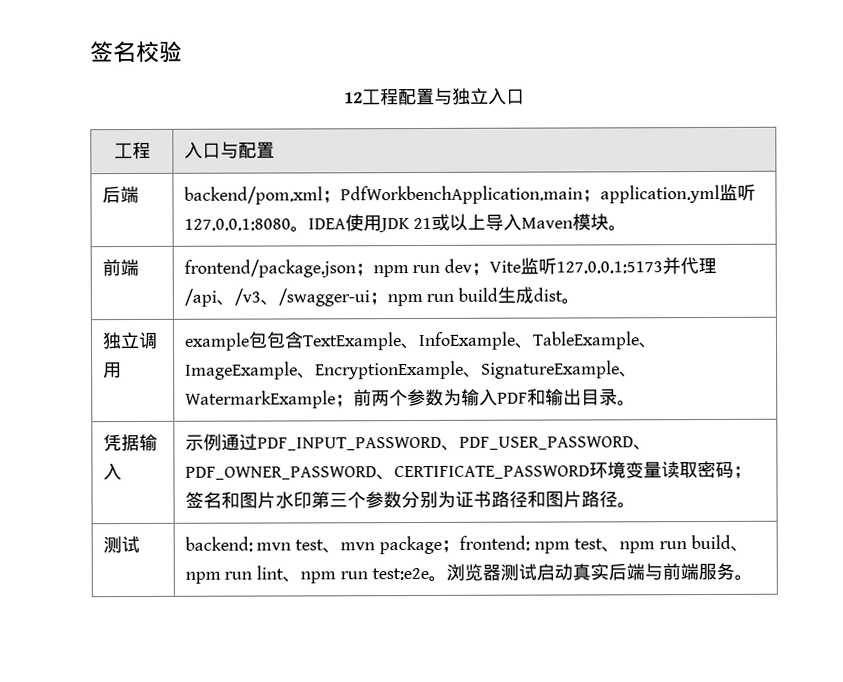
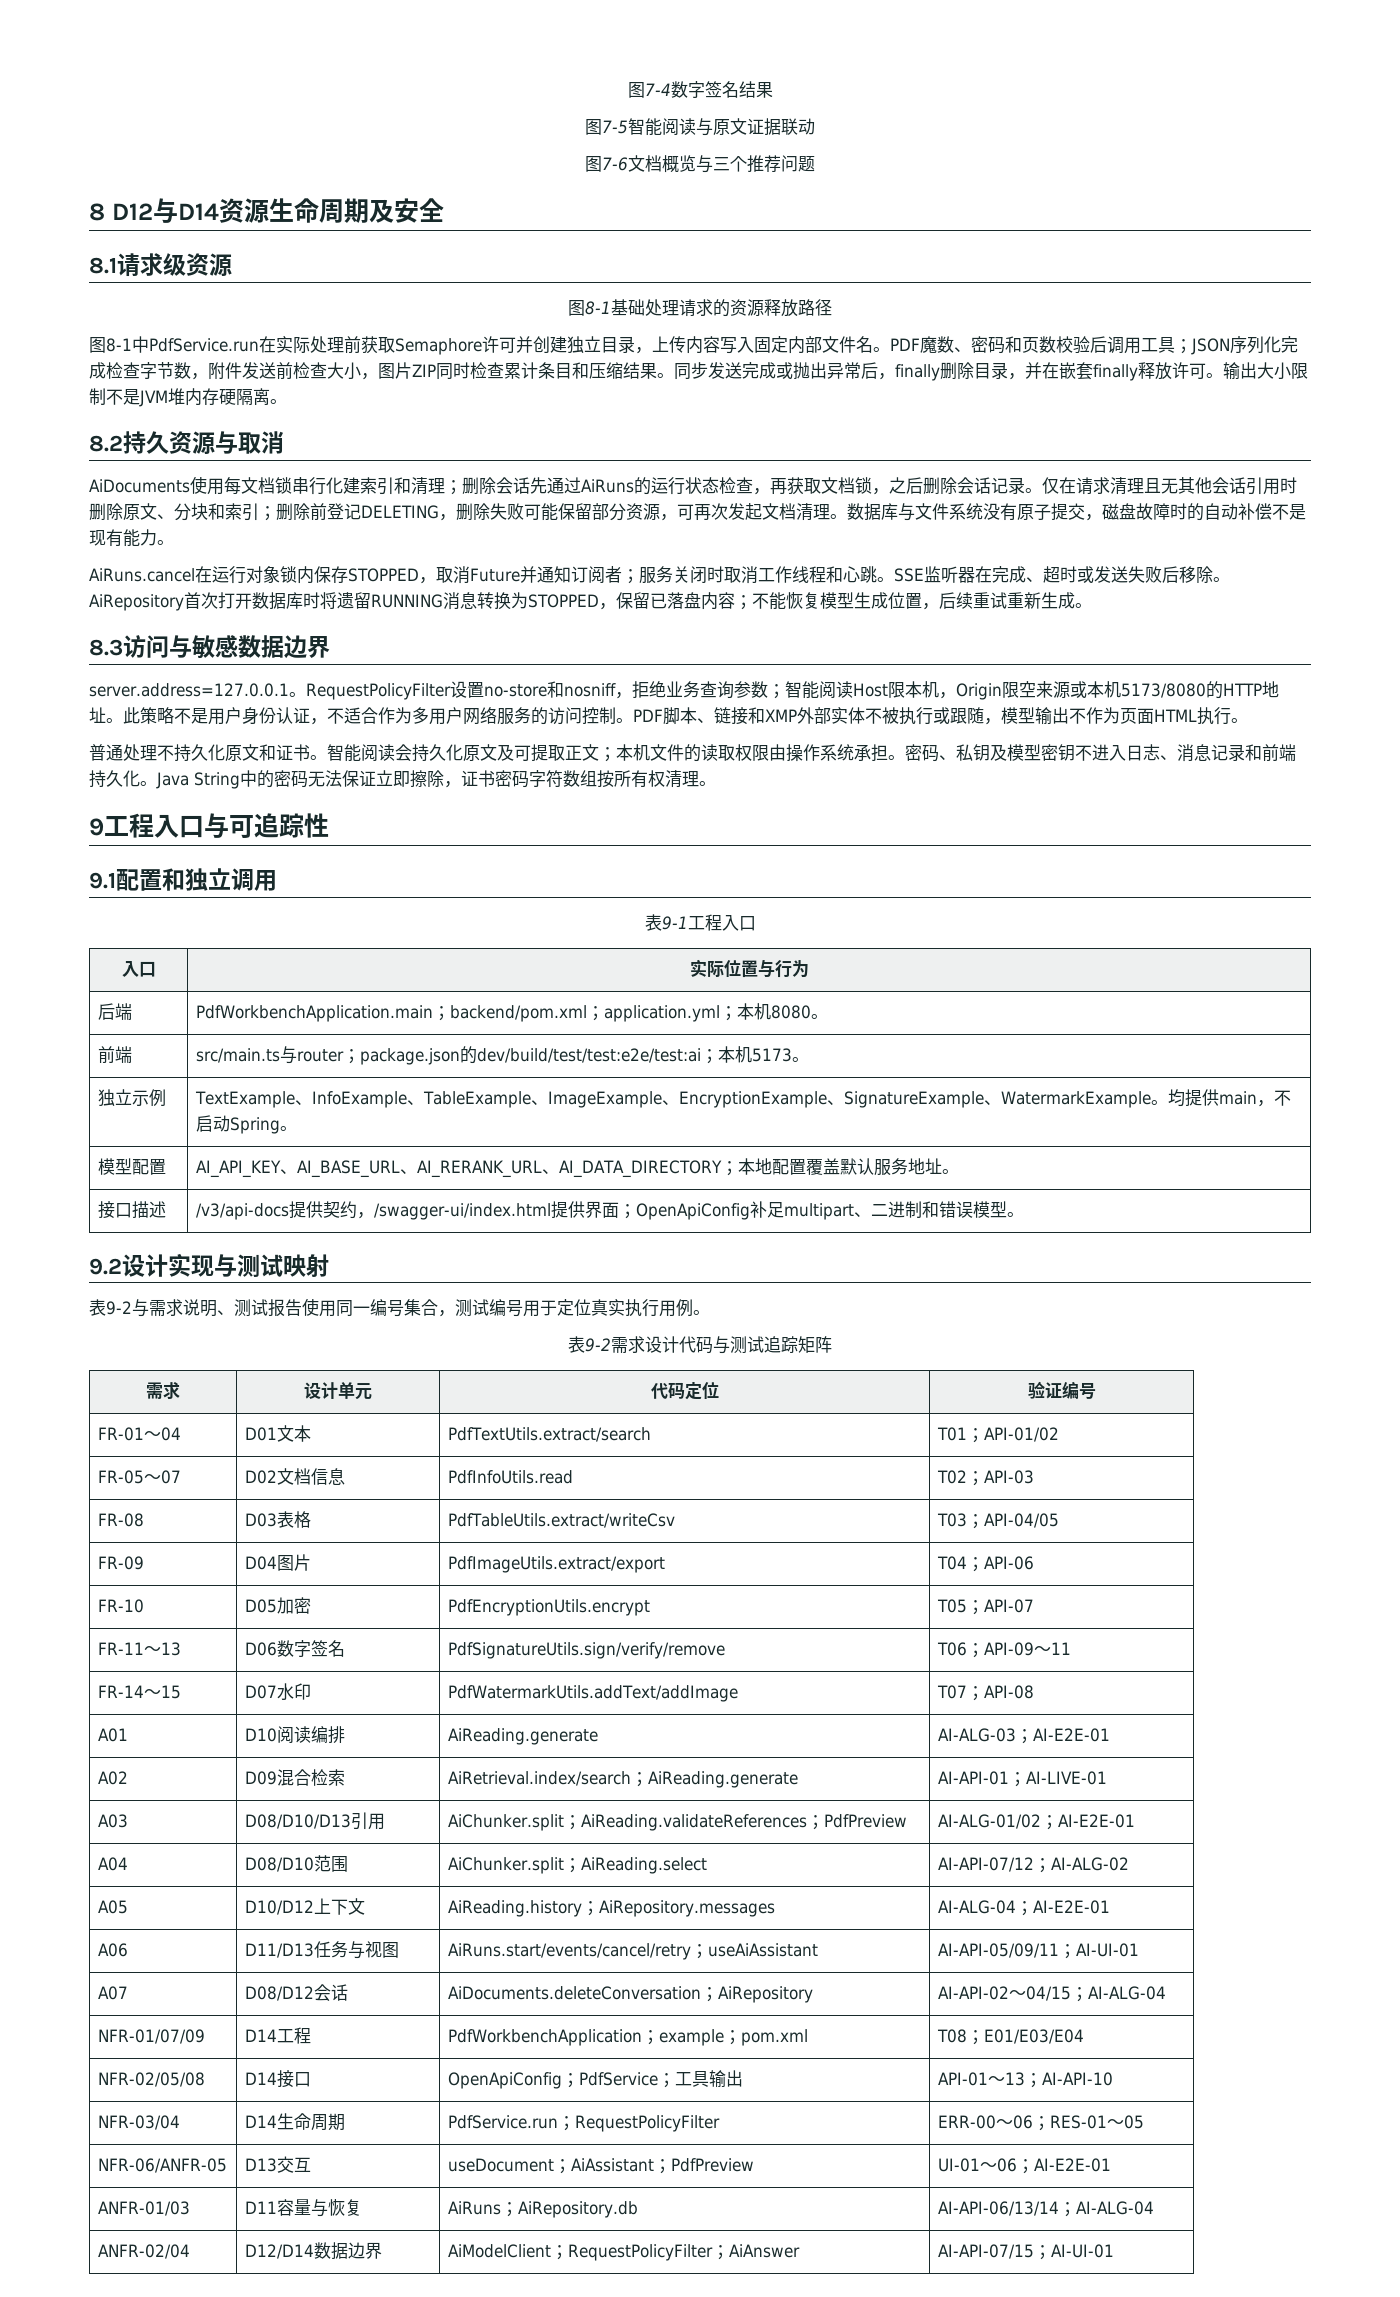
- 签名校验
- 12工程配置与独立入口
+ 图7-4数字签名结果
+ 图7-5智能阅读与原文证据联动
+ 图7-6文档概览与三个推荐问题
+ 8 D12与D14资源生命周期及安全
+ 8.1请求级资源
+ 图8-1基础处理请求的资源释放路径
+ 图8-1中PdfService.run在实际处理前获取Semaphore许可并创建独立目录，上传内容写入固定内部文件名。PDF魔数、密码和页数校验后调用工具；JSON序列化完成检查字节数，附件发送前检查大小，图片ZIP同时检查累计条目和压缩结果。同步发送完成或抛出异常后，finally删除目录，并在嵌套finally释放许可。输出大小限制不是JVM堆内存硬隔离。
+ 8.2持久资源与取消
+ AiDocuments使用每文档锁串行化建索引和清理；删除会话先通过AiRuns的运行状态检查，再获取文档锁，之后删除会话记录。仅在请求清理且无其他会话引用时删除原文、分块和索引；删除前登记DELETING，删除失败可能保留部分资源，可再次发起文档清理。数据库与文件系统没有原子提交，磁盘故障时的自动补偿不是现有能力。
+ AiRuns.cancel在运行对象锁内保存STOPPED，取消Future并通知订阅者；服务关闭时取消工作线程和心跳。SSE监听器在完成、超时或发送失败后移除。AiRepository首次打开数据库时将遗留RUNNING消息转换为STOPPED，保留已落盘内容；不能恢复模型生成位置，后续重试重新生成。
+ 8.3访问与敏感数据边界
+ server.address=127.0.0.1。RequestPolicyFilter设置no-store和nosniff，拒绝业务查询参数；智能阅读Host限本机，Origin限空来源或本机5173/8080的HTTP地址。此策略不是用户身份认证，不适合作为多用户网络服务的访问控制。PDF脚本、链接和XMP外部实体不被执行或跟随，模型输出不作为页面HTML执行。
+ 普通处理不持久化原文和证书。智能阅读会持久化原文及可提取正文；本机文件的读取权限由操作系统承担。密码、私钥及模型密钥不进入日志、消息记录和前端持久化。Java String中的密码无法保证立即擦除，证书密码字符数组按所有权清理。
+ 9工程入口与可追踪性
+ 9.1配置和独立调用
+ 表9-1工程入口
- 工程 | 入口与配置
- 后端 | backend/pom.xml；PdfWorkbenchApplication.main；application.yml监听127.0.0.1:8080。IDEA使用JDK 21或以上导入Maven模块。
- 前端 | frontend/package.json；npm run dev；Vite监听127.0.0.1:5173并代理/api、/v3、/swagger-ui；npm run build生成dist。
- 独立调用 | example包包含TextExample、InfoExample、TableExample、ImageExample、EncryptionExample、SignatureExample、WatermarkExample；前两个参数为输入PDF和输出目录。
- 凭据输入 | 示例通过PDF_INPUT_PASSWORD、PDF_USER_PASSWORD、PDF_OWNER_PASSWORD、CERTIFICATE_PASSWORD环境变量读取密码；签名和图片水印第三个参数分别为证书路径和图片路径。
- 测试 | backend: mvn test、mvn package；frontend: npm test、npm run build、npm run lint、npm run test:e2e。浏览器测试启动真实后端与前端服务。
+ 入口 | 实际位置与行为
+ 后端 | PdfWorkbenchApplication.main；backend/pom.xml；application.yml；本机8080。
+ 前端 | src/main.ts与router；package.json的dev/build/test/test:e2e/test:ai；本机5173。
+ 独立示例 | TextExample、InfoExample、TableExample、ImageExample、EncryptionExample、SignatureExample、WatermarkExample。均提供main，不启动Spring。
+ 模型配置 | AI_API_KEY、AI_BASE_URL、AI_RERANK_URL、AI_DATA_DIRECTORY；本地配置覆盖默认服务地址。
+ 接口描述 | /v3/api-docs提供契约，/swagger-ui/index.html提供界面；OpenApiConfig补足multipart、二进制和错误模型。
+ 9.2设计实现与测试映射
+ 表9-2与需求说明、测试报告使用同一编号集合，测试编号用于定位真实执行用例。
+ 表9-2需求设计代码与测试追踪矩阵
+ 需求 | 设计单元 | 代码定位 | 验证编号
+ FR-01～04 | D01文本 | PdfTextUtils.extract/search | T01；API-01/02
+ FR-05～07 | D02文档信息 | PdfInfoUtils.read | T02；API-03
+ FR-08 | D03表格 | PdfTableUtils.extract/writeCsv | T03；API-04/05
+ FR-09 | D04图片 | PdfImageUtils.extract/export | T04；API-06
+ FR-10 | D05加密 | PdfEncryptionUtils.encrypt | T05；API-07
+ FR-11～13 | D06数字签名 | PdfSignatureUtils.sign/verify/remove | T06；API-09～11
+ FR-14～15 | D07水印 | PdfWatermarkUtils.addText/addImage | T07；API-08
+ A01 | D10阅读编排 | AiReading.generate | AI-ALG-03；AI-E2E-01
+ A02 | D09混合检索 | AiRetrieval.index/search；AiReading.generate | AI-API-01；AI-LIVE-01
+ A03 | D08/D10/D13引用 | AiChunker.split；AiReading.validateReferences；PdfPreview | AI-ALG-01/02；AI-E2E-01
+ A04 | D08/D10范围 | AiChunker.split；AiReading.select | AI-API-07/12；AI-ALG-02
+ A05 | D10/D12上下文 | AiReading.history；AiRepository.messages | AI-ALG-04；AI-E2E-01
+ A06 | D11/D13任务与视图 | AiRuns.start/events/cancel/retry；useAiAssistant | AI-API-05/09/11；AI-UI-01
+ A07 | D08/D12会话 | AiDocuments.deleteConversation；AiRepository | AI-API-02～04/15；AI-ALG-04
+ NFR-01/07/09 | D14工程 | PdfWorkbenchApplication；example；pom.xml | T08；E01/E03/E04
+ NFR-02/05/08 | D14接口 | OpenApiConfig；PdfService；工具输出 | API-01～13；AI-API-10
+ NFR-03/04 | D14生命周期 | PdfService.run；RequestPolicyFilter | ERR-00～06；RES-01～05
+ NFR-06/ANFR-05 | D13交互 | useDocument；AiAssistant；PdfPreview | UI-01～06；AI-E2E-01
+ ANFR-01/03 | D11容量与恢复 | AiRuns；AiRepository.db | AI-API-06/13/14；AI-ALG-04
+ ANFR-02/04 | D12/D14数据边界 | AiModelClient；RequestPolicyFilter；AiAnswer | AI-API-07/15；AI-UI-01

